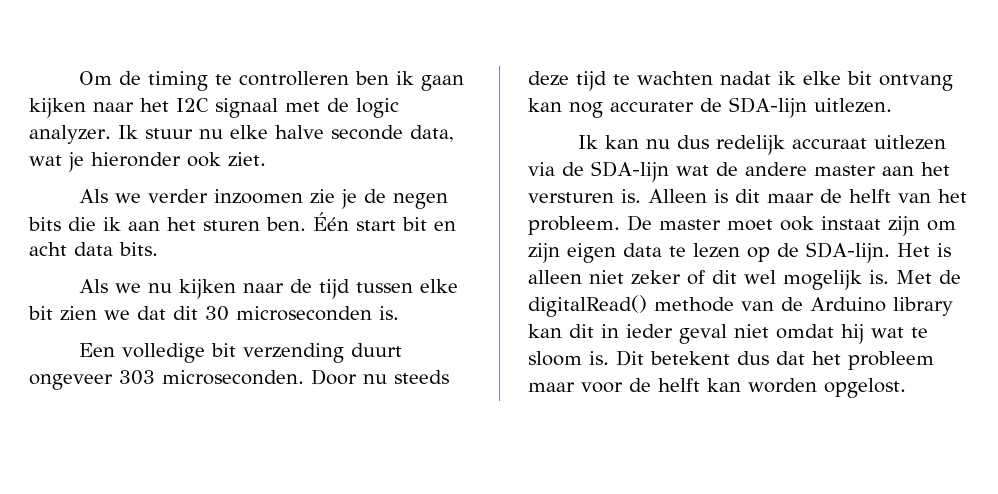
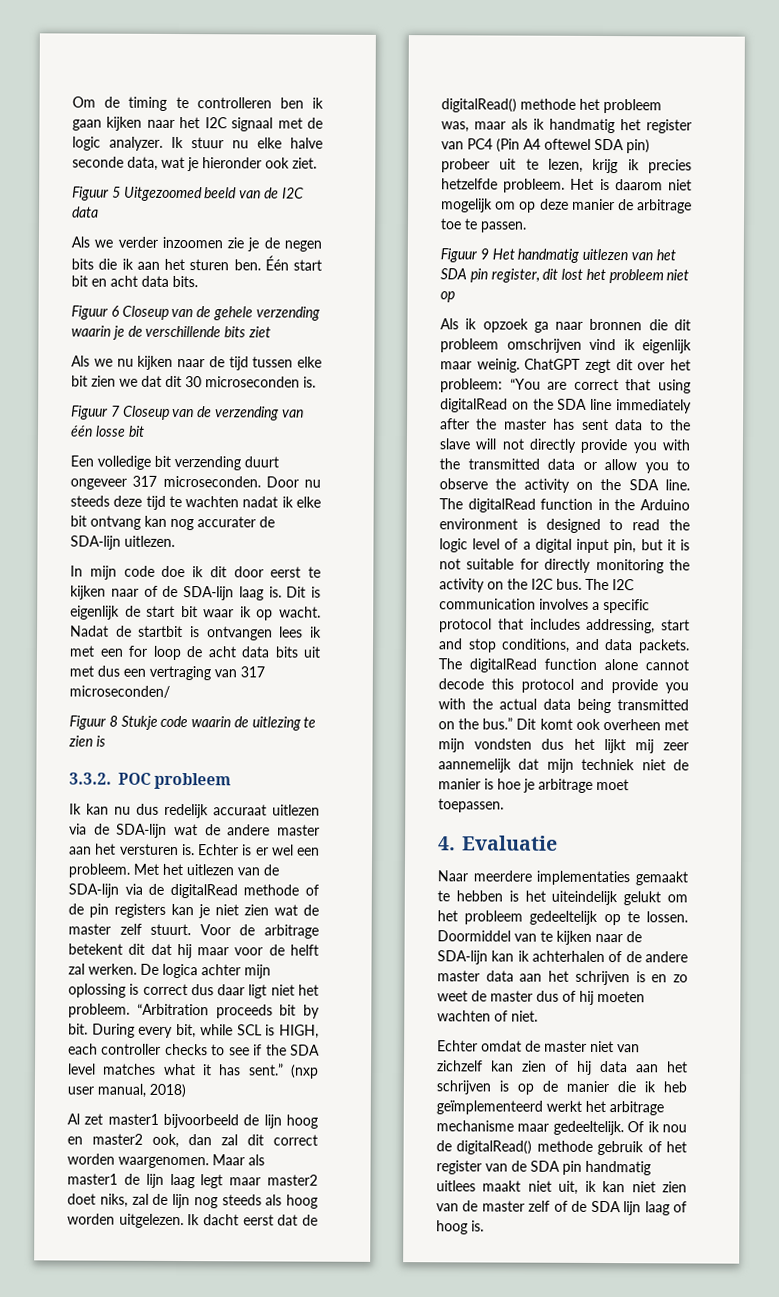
+ Figuur 5 Uitgezoomed beeld van de I2C data
+ Figuur 6 Closeup van de gehele verzending waarin je de verschillende bits ziet
+ Figuur 7 Closeup van de verzending van één losse bit
- Een volledige bit verzending duurt ongeveer 303 microseconden.
+ Een volledige bit verzending duurt ongeveer 317 microseconden.
+ In mijn code doe ik dit door eerst te kijken naar of de SDA-lijn laag is. Dit is eigenlijk de start bit waar ik op wacht. Nadat de startbit is ontvangen lees ik met een for loop de acht data bits uit met dus een vertraging van 317 microseconden/
+ Figuur 8 Stukje code waarin de uitlezing te zien is
+ 3.3.2. POC probleem
- Alleen is dit maar de helft van het probleem. De master moet ook instaat zijn om zijn eigen data te lezen op de SDA-lijn. Het is alleen niet zeker of dit wel mogelijk is. Met de digitalRead() methode van de Arduino library kan dit in ieder geval niet omdat hij wat te sloom is. Dit betekent dus dat het probleem maar voor de helft kan worden opgelost.
+ Echter is er wel een probleem. Met het uitlezen van de SDA-lijn via de digitalRead methode of de pin registers kan je niet zien wat de master zelf stuurt. Voor de arbitrage betekent dit dat hij maar voor de helft zal werken. De logica achter mijn oplossing is correct dus daar ligt niet het probleem. “Arbitration proceeds bit by bit. During every bit, while SCL is HIGH, each controller checks to see if the SDA level matches what it has sent.” (nxp user manual, 2018)
+ Al zet master1 bijvoorbeeld de lijn hoog en master2 ook, dan zal dit correct worden waargenomen. Maar als master1 de lijn laag legt maar master2 doet niks, zal de lijn nog steeds als hoog worden uitgelezen. Ik dacht eerst dat de digitalRead() methode het probleem was, maar als ik handmatig het register van PC4 (Pin A4 oftewel SDA pin) probeer uit te lezen, krijg ik precies hetzelfde probleem. Het is daarom niet mogelijk om op deze manier de arbitrage toe te passen.
+ Figuur 9 Het handmatig uitlezen van het SDA pin register, dit lost het probleem niet op
+ Als ik opzoek ga naar bronnen die dit probleem omschrijven vind ik eigenlijk maar weinig. ChatGPT zegt dit over het probleem: “You are correct that using digitalRead on the SDA line immediately after the master has sent data to the slave will not directly provide you with the transmitted data or allow you to observe the activity on the SDA line. The digitalRead function in the Arduino environment is designed to read the logic level of a digital input pin, but it is not suitable for directly monitoring the activity on the I2C bus. The I2C communication involves a specific protocol that includes addressing, start and stop conditions, and data packets. The digitalRead function alone cannot decode this protocol and provide you with the actual data being transmitted on the bus.” Dit komt ook overheen met mijn vondsten dus het lijkt mij zeer aannemelijk dat mijn techniek niet de manier is hoe je arbitrage moet toepassen.
+ 4. Evaluatie
+ Naar meerdere implementaties gemaakt te hebben is het uiteindelijk gelukt om het probleem gedeeltelijk op te lossen. Doormiddel van te kijken naar de SDA-lijn kan ik achterhalen of de andere master data aan het schrijven is en zo weet de master dus of hij moeten wachten of niet.
+ Echter omdat de master niet van zichzelf kan zien of hij data aan het schrijven is op de manier die ik heb geïmplementeerd werkt het arbitrage mechanisme maar gedeeltelijk. Of ik nou de digitalRead() methode gebruik of het register van de SDA pin handmatig uitlees maakt niet uit, ik kan niet zien van de master zelf of de SDA lijn laag of hoog is.

